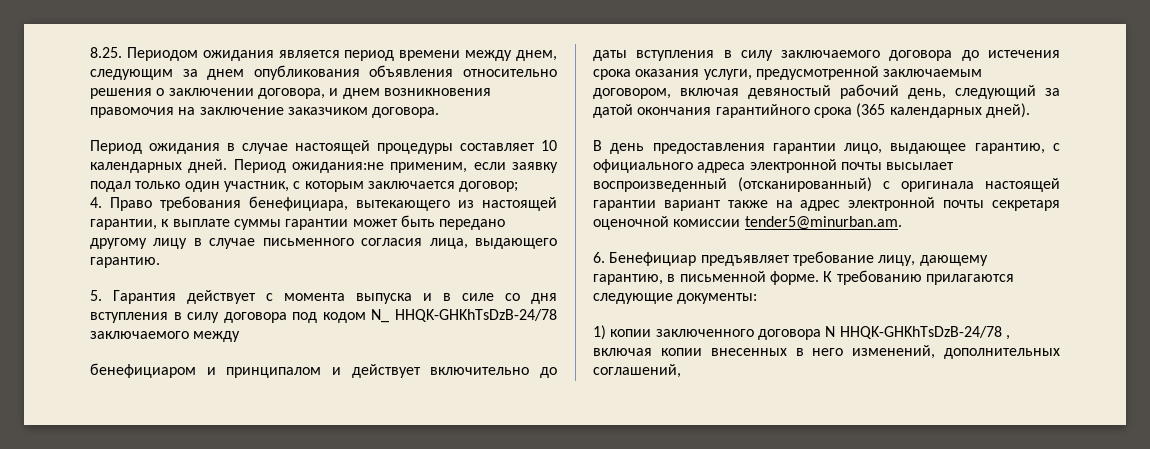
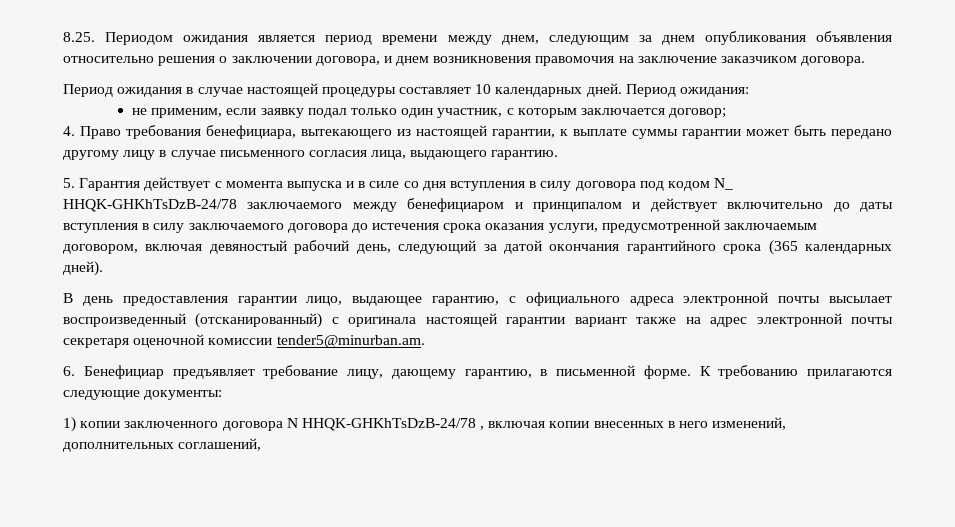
- Период ожидания:не применим, если заявку подал только один участник, с которым заключается договор;
+ Период ожидания:
+ не применим, если заявку подал только один участник, с которым заключается договор;
- 5. Гарантия действует с момента выпуска и в силе со дня вступления в силу договора под кодом N_ HHQK-GHKhTsDzB-24/78 заключаемого между
- бенефициаром и принципалом и действует включительно до даты вступления в силу заключаемого договора до истечения срока оказания услуги, предусмотренной заключаемым договором, включая девяностый рабочий день, следующий за датой окончания гарантийного срока (365 календарных дней).
+ 5. Гарантия действует с момента выпуска и в силе со дня вступления в силу договора под кодом N_ HHQK-GHKhTsDzB-24/78 заключаемого между бенефициаром и принципалом и действует включительно до даты вступления в силу заключаемого договора до истечения срока оказания услуги, предусмотренной заключаемым договором, включая девяностый рабочий день, следующий за датой окончания гарантийного срока (365 календарных дней).

